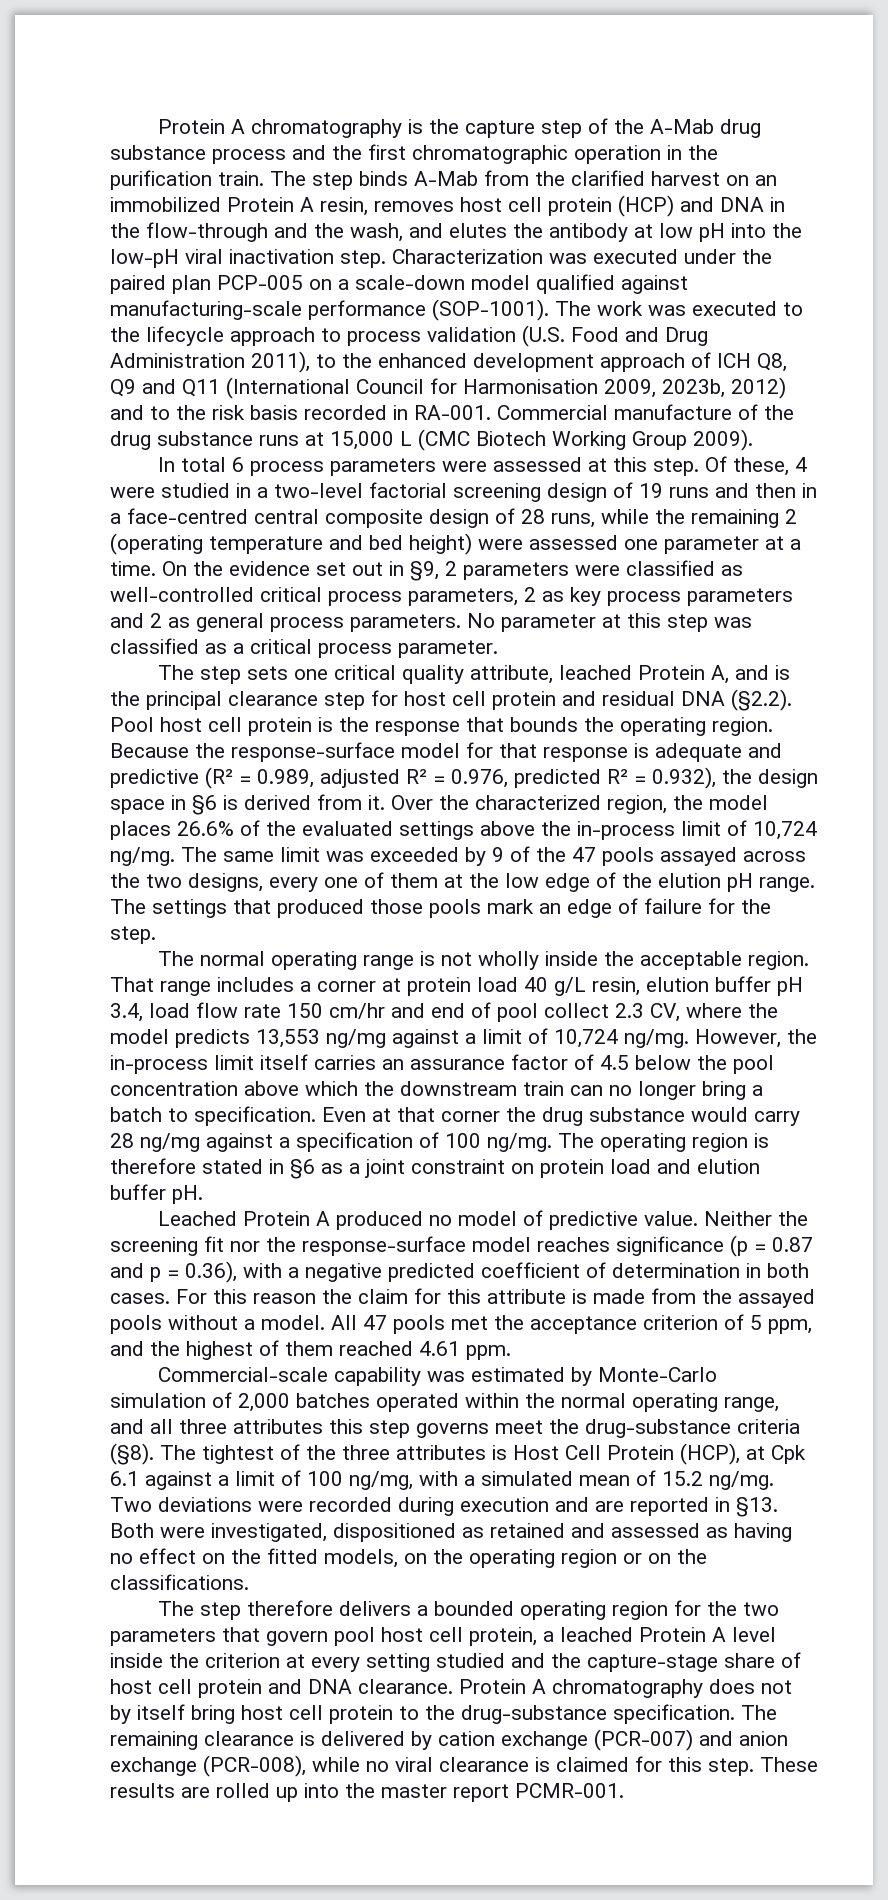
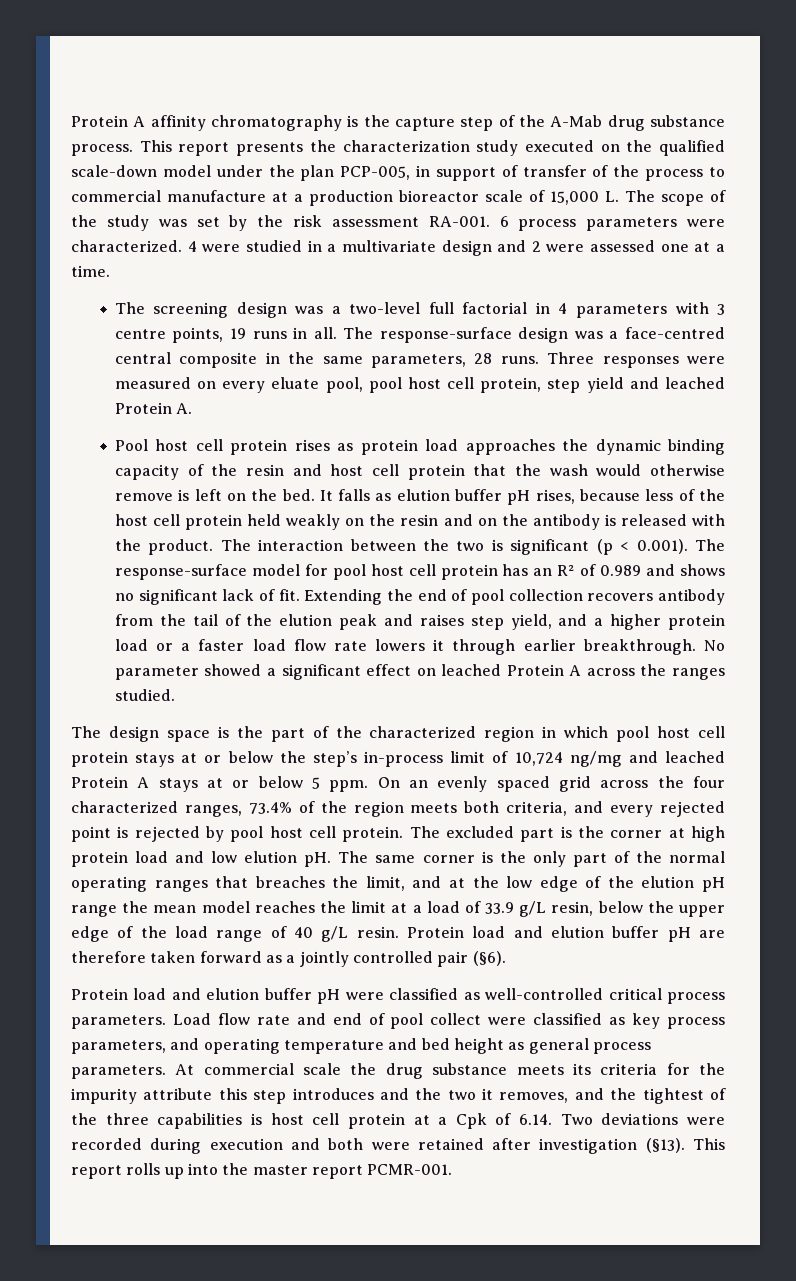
- Protein A chromatography is the capture step of the A-Mab drug substance process and the first chromatographic operation in the purification train. The step binds A-Mab from the clarified harvest on an immobilized Protein A resin, removes host cell protein (HCP) and DNA in the flow-through and the wash, and elutes the antibody at low pH into the low-pH viral inactivation step. Characterization was executed under the paired plan PCP-005 on a scale-down model qualified against manufacturing-scale performance (SOP-1001). The work was executed to the lifecycle approach to process validation (U.S. Food and Drug Administration 2011), to the enhanced development approach of ICH Q8, Q9 and Q11 (International Council for Harmonisation 2009, 2023b, 2012) and to the risk basis recorded in RA-001. Commercial manufacture of the drug substance runs at 15,000 L (CMC Biotech Working Group 2009).
- In total 6 process parameters were assessed at this step. Of these, 4 were studied in a two-level factorial screening design of 19 runs and then in a face-centred central composite design of 28 runs, while the remaining 2 (operating temperature and bed height) were assessed one parameter at a time. On the evidence set out in §9, 2 parameters were classified as well-controlled critical process parameters, 2 as key process parameters and 2 as general process parameters. No parameter at this step was classified as a critical process parameter.
- The step sets one critical quality attribute, leached Protein A, and is the principal clearance step for host cell protein and residual DNA (§2.2). Pool host cell protein is the response that bounds the operating region. Because the response-surface model for that response is adequate and predictive (R² = 0.989, adjusted R² = 0.976, predicted R² = 0.932), the design space in §6 is derived from it. Over the characterized region, the model places 26.6% of the evaluated settings above the in-process limit of 10,724 ng/mg. The same limit was exceeded by 9 of the 47 pools assayed across the two designs, every one of them at the low edge of the elution pH range. The settings that produced those pools mark an edge of failure for the step.
- The normal operating range is not wholly inside the acceptable region. That range includes a corner at protein load 40 g/L resin, elution buffer pH 3.4, load flow rate 150 cm/hr and end of pool collect 2.3 CV, where the model predicts 13,553 ng/mg against a limit of 10,724 ng/mg. However, the in-process limit itself carries an assurance factor of 4.5 below the pool concentration above which the downstream train can no longer bring a batch to specification. Even at that corner the drug substance would carry 28 ng/mg against a specification of 100 ng/mg. The operating region is therefore stated in §6 as a joint constraint on protein load and elution buffer pH.
- Leached Protein A produced no model of predictive value. Neither the screening fit nor the response-surface model reaches significance (p = 0.87 and p = 0.36), with a negative predicted coefficient of determination in both cases. For this reason the claim for this attribute is made from the assayed pools without a model. All 47 pools met the acceptance criterion of 5 ppm, and the highest of them reached 4.61 ppm.
- Commercial-scale capability was estimated by Monte-Carlo simulation of 2,000 batches operated within the normal operating range, and all three attributes this step governs meet the drug-substance criteria (§8). The tightest of the three attributes is Host Cell Protein (HCP), at Cpk 6.1 against a limit of 100 ng/mg, with a simulated mean of 15.2 ng/mg. Two deviations were recorded during execution and are reported in §13. Both were investigated, dispositioned as retained and assessed as having no effect on the fitted models, on the operating region or on the classifications.
- The step therefore delivers a bounded operating region for the two parameters that govern pool host cell protein, a leached Protein A level inside the criterion at every setting studied and the capture-stage share of host cell protein and DNA clearance. Protein A chromatography does not by itself bring host cell protein to the drug-substance specification. The remaining clearance is delivered by cation exchange (PCR-007) and anion exchange (PCR-008), while no viral clearance is claimed for this step. These results are rolled up into the master report PCMR-001.
+ Protein A affinity chromatography is the capture step of the A-Mab drug substance process. This report presents the characterization study executed on the qualified scale-down model under the plan PCP-005, in support of transfer of the process to commercial manufacture at a production bioreactor scale of 15,000 L. The scope of the study was set by the risk assessment RA-001. 6 process parameters were characterized. 4 were studied in a multivariate design and 2 were assessed one at a time.
+ The screening design was a two-level full factorial in 4 parameters with 3 centre points, 19 runs in all. The response-surface design was a face-centred central composite in the same parameters, 28 runs. Three responses were measured on every eluate pool, pool host cell protein, step yield and leached Protein A.
+ Pool host cell protein rises as protein load approaches the dynamic binding capacity of the resin and host cell protein that the wash would otherwise remove is left on the bed. It falls as elution buffer pH rises, because less of the host cell protein held weakly on the resin and on the antibody is released with the product. The interaction between the two is significant (p < 0.001). The response-surface model for pool host cell protein has an R² of 0.989 and shows no significant lack of fit. Extending the end of pool collection recovers antibody from the tail of the elution peak and raises step yield, and a higher protein load or a faster load flow rate lowers it through earlier breakthrough. No parameter showed a significant effect on leached Protein A across the ranges studied.
+ The design space is the part of the characterized region in which pool host cell protein stays at or below the step’s in-process limit of 10,724 ng/mg and leached Protein A stays at or below 5 ppm. On an evenly spaced grid across the four characterized ranges, 73.4% of the region meets both criteria, and every rejected point is rejected by pool host cell protein. The excluded part is the corner at high protein load and low elution pH. The same corner is the only part of the normal operating ranges that breaches the limit, and at the low edge of the elution pH range the mean model reaches the limit at a load of 33.9 g/L resin, below the upper edge of the load range of 40 g/L resin. Protein load and elution buffer pH are therefore taken forward as a jointly controlled pair (§6).
+ Protein load and elution buffer pH were classified as well-controlled critical process parameters. Load flow rate and end of pool collect were classified as key process parameters, and operating temperature and bed height as general process parameters. At commercial scale the drug substance meets its criteria for the impurity attribute this step introduces and the two it removes, and the tightest of the three capabilities is host cell protein at a Cpk of 6.14. Two deviations were recorded during execution and both were retained after investigation (§13). This report rolls up into the master report PCMR-001.

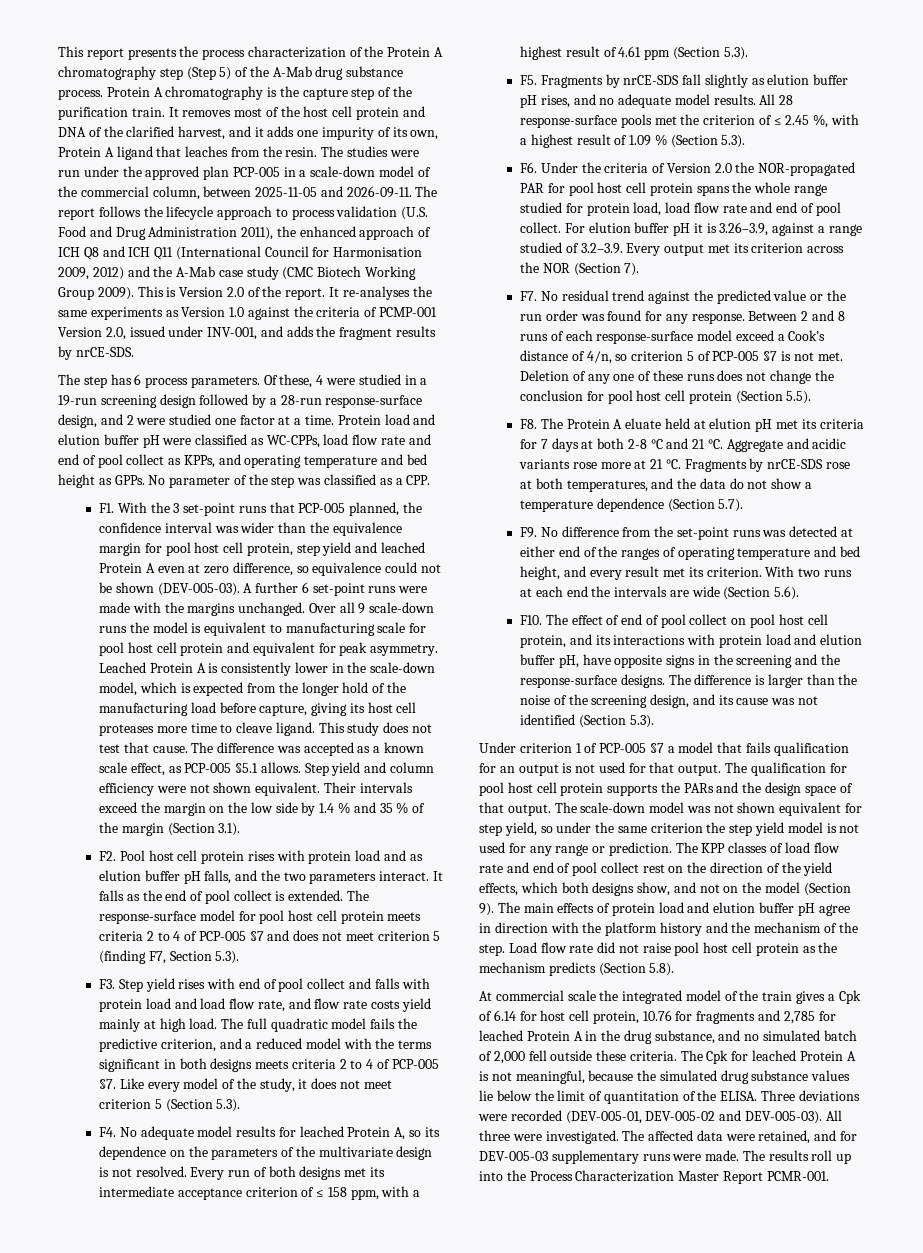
- Protein A affinity chromatography is the capture step of the A-Mab drug substance process. This report presents the characterization study executed on the qualified scale-down model under the plan PCP-005, in support of transfer of the process to commercial manufacture at a production bioreactor scale of 15,000 L. The scope of the study was set by the risk assessment RA-001. 6 process parameters were characterized. 4 were studied in a multivariate design and 2 were assessed one at a time.
- The screening design was a two-level full factorial in 4 parameters with 3 centre points, 19 runs in all. The response-surface design was a face-centred central composite in the same parameters, 28 runs. Three responses were measured on every eluate pool, pool host cell protein, step yield and leached Protein A.
- Pool host cell protein rises as protein load approaches the dynamic binding capacity of the resin and host cell protein that the wash would otherwise remove is left on the bed. It falls as elution buffer pH rises, because less of the host cell protein held weakly on the resin and on the antibody is released with the product. The interaction between the two is significant (p < 0.001). The response-surface model for pool host cell protein has an R² of 0.989 and shows no significant lack of fit. Extending the end of pool collection recovers antibody from the tail of the elution peak and raises step yield, and a higher protein load or a faster load flow rate lowers it through earlier breakthrough. No parameter showed a significant effect on leached Protein A across the ranges studied.
- The design space is the part of the characterized region in which pool host cell protein stays at or below the step’s in-process limit of 10,724 ng/mg and leached Protein A stays at or below 5 ppm. On an evenly spaced grid across the four characterized ranges, 73.4% of the region meets both criteria, and every rejected point is rejected by pool host cell protein. The excluded part is the corner at high protein load and low elution pH. The same corner is the only part of the normal operating ranges that breaches the limit, and at the low edge of the elution pH range the mean model reaches the limit at a load of 33.9 g/L resin, below the upper edge of the load range of 40 g/L resin. Protein load and elution buffer pH are therefore taken forward as a jointly controlled pair (§6).
- Protein load and elution buffer pH were classified as well-controlled critical process parameters. Load flow rate and end of pool collect were classified as key process parameters, and operating temperature and bed height as general process parameters. At commercial scale the drug substance meets its criteria for the impurity attribute this step introduces and the two it removes, and the tightest of the three capabilities is host cell protein at a Cpk of 6.14. Two deviations were recorded during execution and both were retained after investigation (§13). This report rolls up into the master report PCMR-001.
+ This report presents the process characterization of the Protein A chromatography step (Step 5) of the A-Mab drug substance process. Protein A chromatography is the capture step of the purification train. It removes most of the host cell protein and DNA of the clarified harvest, and it adds one impurity of its own, Protein A ligand that leaches from the resin. The studies were run under the approved plan PCP-005 in a scale-down model of the commercial column, between 2025-11-05 and 2026-09-11. The report follows the lifecycle approach to process validation (U.S. Food and Drug Administration 2011), the enhanced approach of ICH Q8 and ICH Q11 (International Council for Harmonisation 2009, 2012) and the A-Mab case study (CMC Biotech Working Group 2009). This is Version 2.0 of the report. It re-analyses the same experiments as Version 1.0 against the criteria of PCMP-001 Version 2.0, issued under INV-001, and adds the fragment results by nrCE-SDS.
+ The step has 6 process parameters. Of these, 4 were studied in a 19-run screening design followed by a 28-run response-surface design, and 2 were studied one factor at a time. Protein load and elution buffer pH were classified as WC-CPPs, load flow rate and end of pool collect as KPPs, and operating temperature and bed height as GPPs. No parameter of the step was classified as a CPP.
+ F1. With the 3 set-point runs that PCP-005 planned, the confidence interval was wider than the equivalence margin for pool host cell protein, step yield and leached Protein A even at zero difference, so equivalence could not be shown (DEV-005-03). A further 6 set-point runs were made with the margins unchanged. Over all 9 scale-down runs the model is equivalent to manufacturing scale for pool host cell protein and equivalent for peak asymmetry. Leached Protein A is consistently lower in the scale-down model, which is expected from the longer hold of the manufacturing load before capture, giving its host cell proteases more time to cleave ligand. This study does not test that cause. The difference was accepted as a known scale effect, as PCP-005 §5.1 allows. Step yield and column efficiency were not shown equivalent. Their intervals exceed the margin on the low side by 1.4 % and 35 % of the margin (Section 3.1).
+ F2. Pool host cell protein rises with protein load and as elution buffer pH falls, and the two parameters interact. It falls as the end of pool collect is extended. The response-surface model for pool host cell protein meets criteria 2 to 4 of PCP-005 §7 and does not meet criterion 5 (finding F7, Section 5.3).
+ F3. Step yield rises with end of pool collect and falls with protein load and load flow rate, and flow rate costs yield mainly at high load. The full quadratic model fails the predictive criterion, and a reduced model with the terms significant in both designs meets criteria 2 to 4 of PCP-005 §7. Like every model of the study, it does not meet criterion 5 (Section 5.3).
+ F4. No adequate model results for leached Protein A, so its dependence on the parameters of the multivariate design is not resolved. Every run of both designs met its intermediate acceptance criterion of ≤ 158 ppm, with a highest result of 4.61 ppm (Section 5.3).
+ F5. Fragments by nrCE-SDS fall slightly as elution buffer pH rises, and no adequate model results. All 28 response-surface pools met the criterion of ≤ 2.45 %, with a highest result of 1.09 % (Section 5.3).
+ F6. Under the criteria of Version 2.0 the NOR-propagated PAR for pool host cell protein spans the whole range studied for protein load, load flow rate and end of pool collect. For elution buffer pH it is 3.26–3.9, against a range studied of 3.2–3.9. Every output met its criterion across the NOR (Section 7).
+ F7. No residual trend against the predicted value or the run order was found for any response. Between 2 and 8 runs of each response-surface model exceed a Cook’s distance of 4/n, so criterion 5 of PCP-005 §7 is not met. Deletion of any one of these runs does not change the conclusion for pool host cell protein (Section 5.5).
+ F8. The Protein A eluate held at elution pH met its criteria for 7 days at both 2-8 °C and 21 °C. Aggregate and acidic variants rose more at 21 °C. Fragments by nrCE-SDS rose at both temperatures, and the data do not show a temperature dependence (Section 5.7).
+ F9. No difference from the set-point runs was detected at either end of the ranges of operating temperature and bed height, and every result met its criterion. With two runs at each end the intervals are wide (Section 5.6).
+ F10. The effect of end of pool collect on pool host cell protein, and its interactions with protein load and elution buffer pH, have opposite signs in the screening and the response-surface designs. The difference is larger than the noise of the screening design, and its cause was not identified (Section 5.3).
+ Under criterion 1 of PCP-005 §7 a model that fails qualification for an output is not used for that output. The qualification for pool host cell protein supports the PARs and the design space of that output. The scale-down model was not shown equivalent for step yield, so under the same criterion the step yield model is not used for any range or prediction. The KPP classes of load flow rate and end of pool collect rest on the direction of the yield effects, which both designs show, and not on the model (Section 9). The main effects of protein load and elution buffer pH agree in direction with the platform history and the mechanism of the step. Load flow rate did not raise pool host cell protein as the mechanism predicts (Section 5.8).
+ At commercial scale the integrated model of the train gives a Cpk of 6.14 for host cell protein, 10.76 for fragments and 2,785 for leached Protein A in the drug substance, and no simulated batch of 2,000 fell outside these criteria. The Cpk for leached Protein A is not meaningful, because the simulated drug substance values lie below the limit of quantitation of the ELISA. Three deviations were recorded (DEV-005-01, DEV-005-02 and DEV-005-03). All three were investigated. The affected data were retained, and for DEV-005-03 supplementary runs were made. The results roll up into the Process Characterization Master Report PCMR-001.

